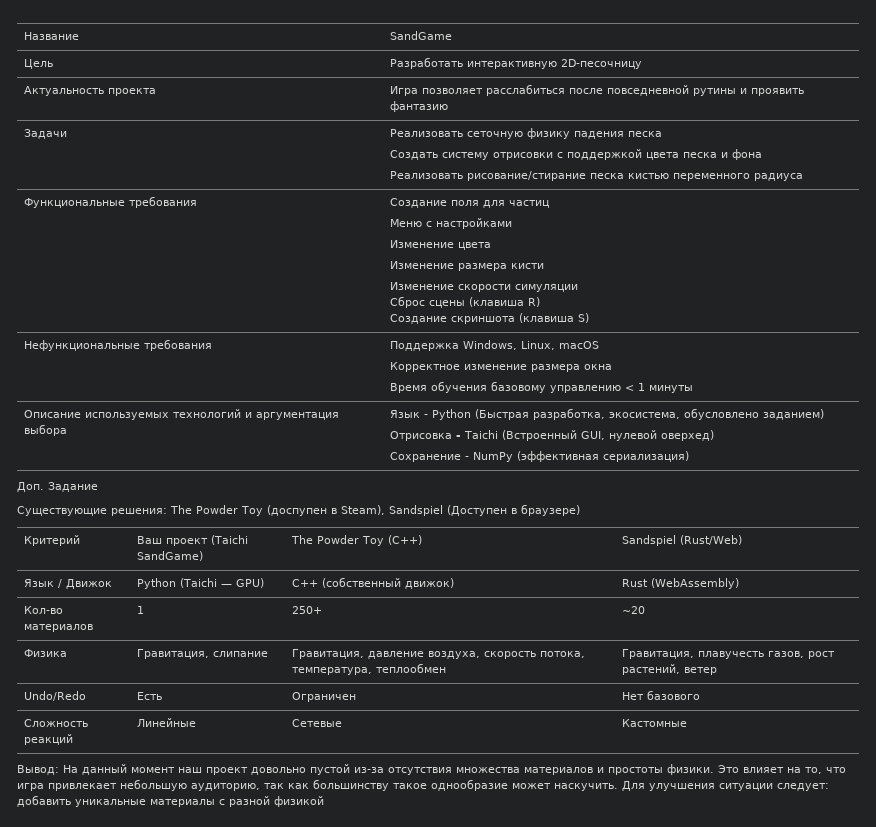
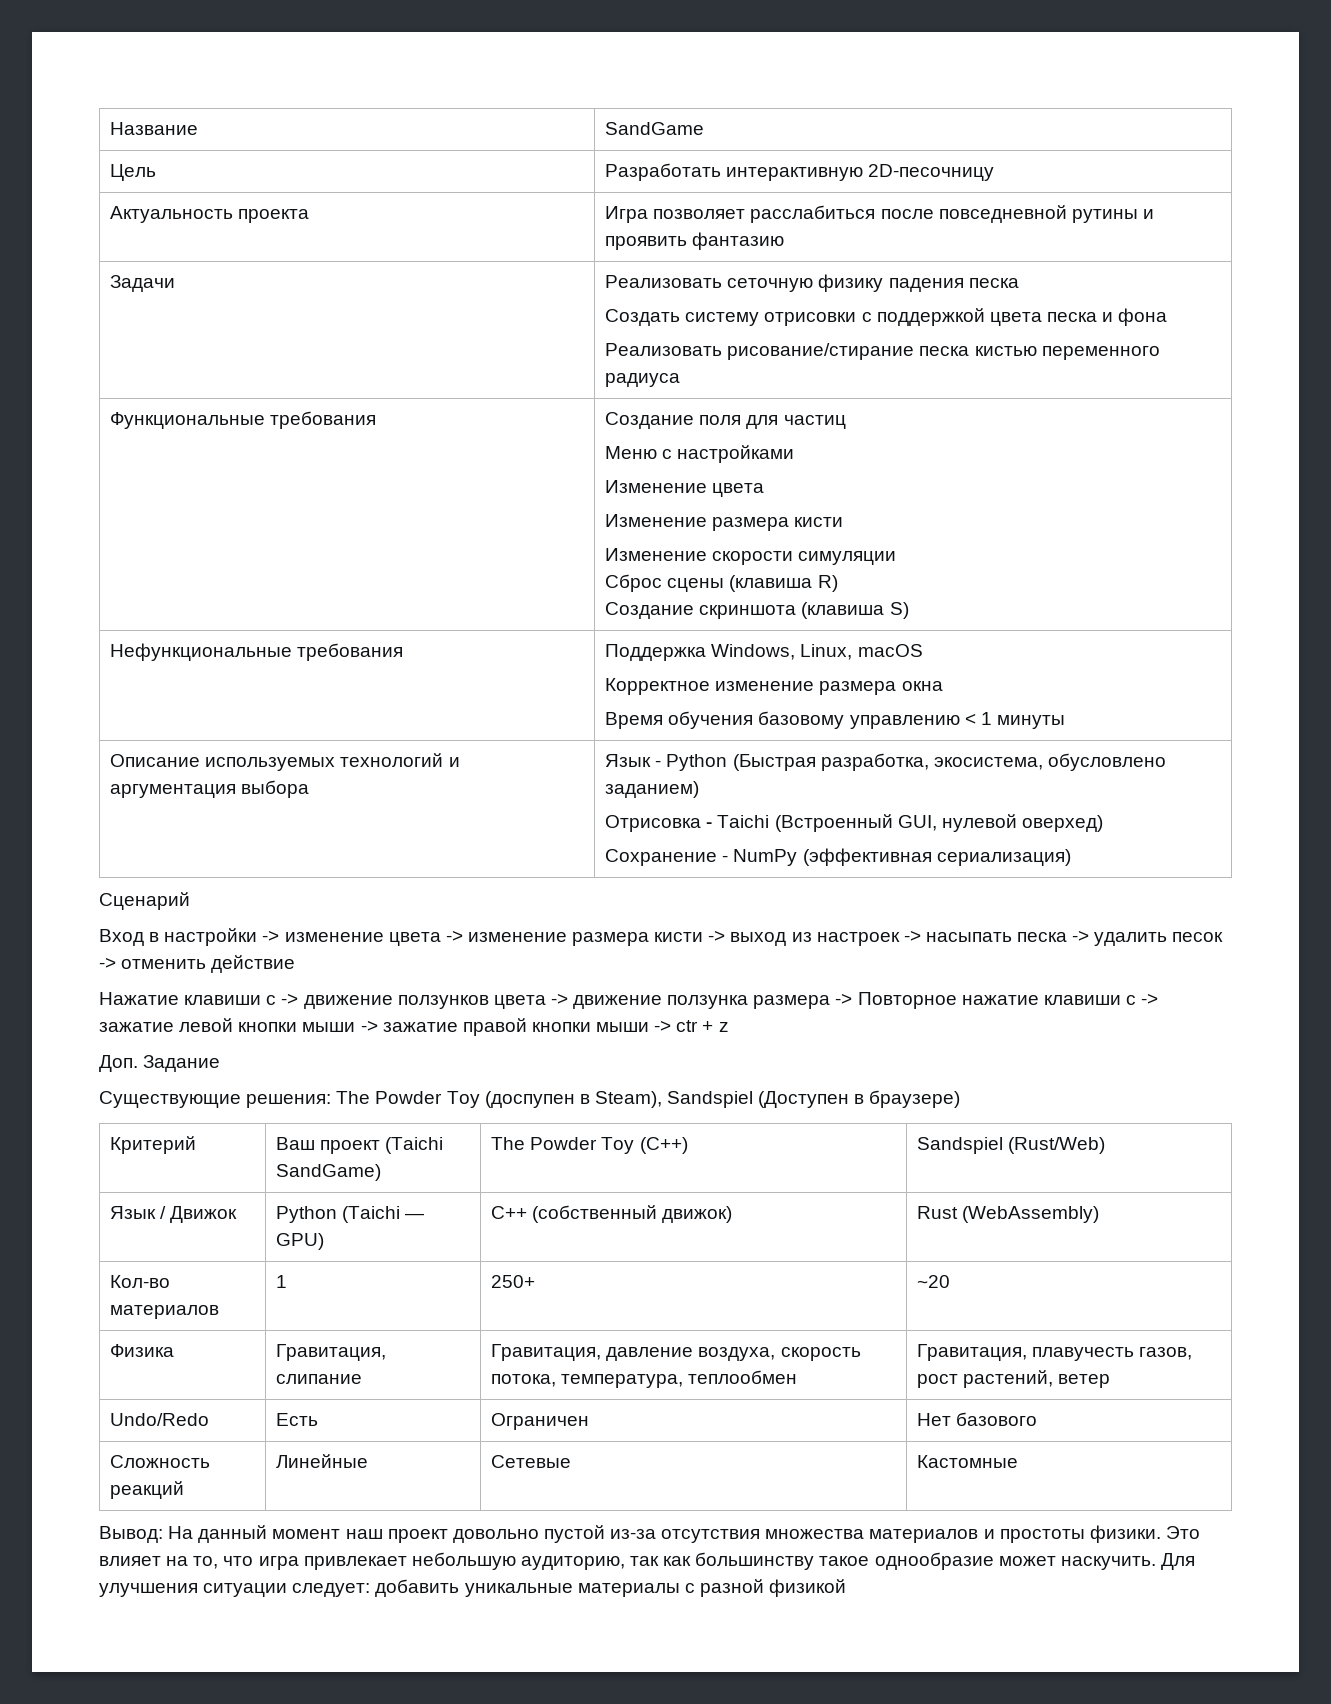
+ Сценарий
+ Вход в настройки -> изменение цвета -> изменение размера кисти -> выход из настроек -> насыпать песка -> удалить песок -> отменить действие
+ Нажатие клавиши с -> движение ползунков цвета -> движение ползунка размера -> Повторное нажатие клавиши с -> зажатие левой кнопки мыши -> зажатие правой кнопки мыши -> ctr + z

